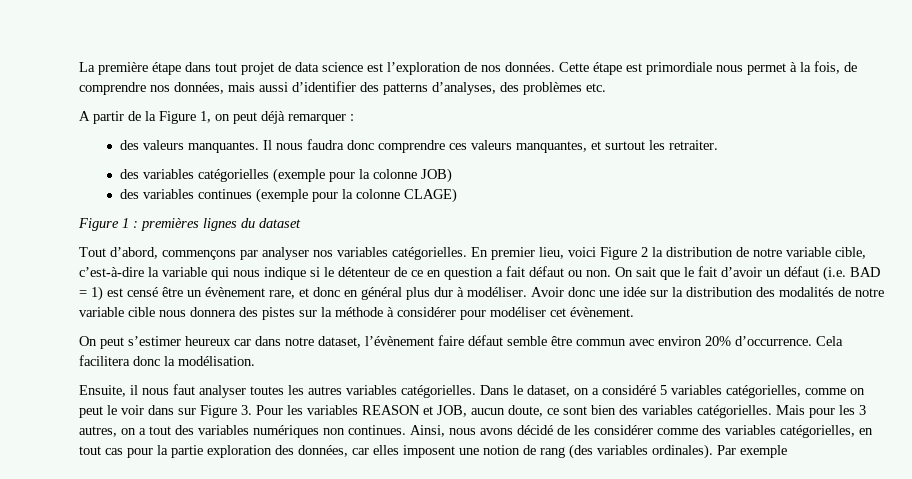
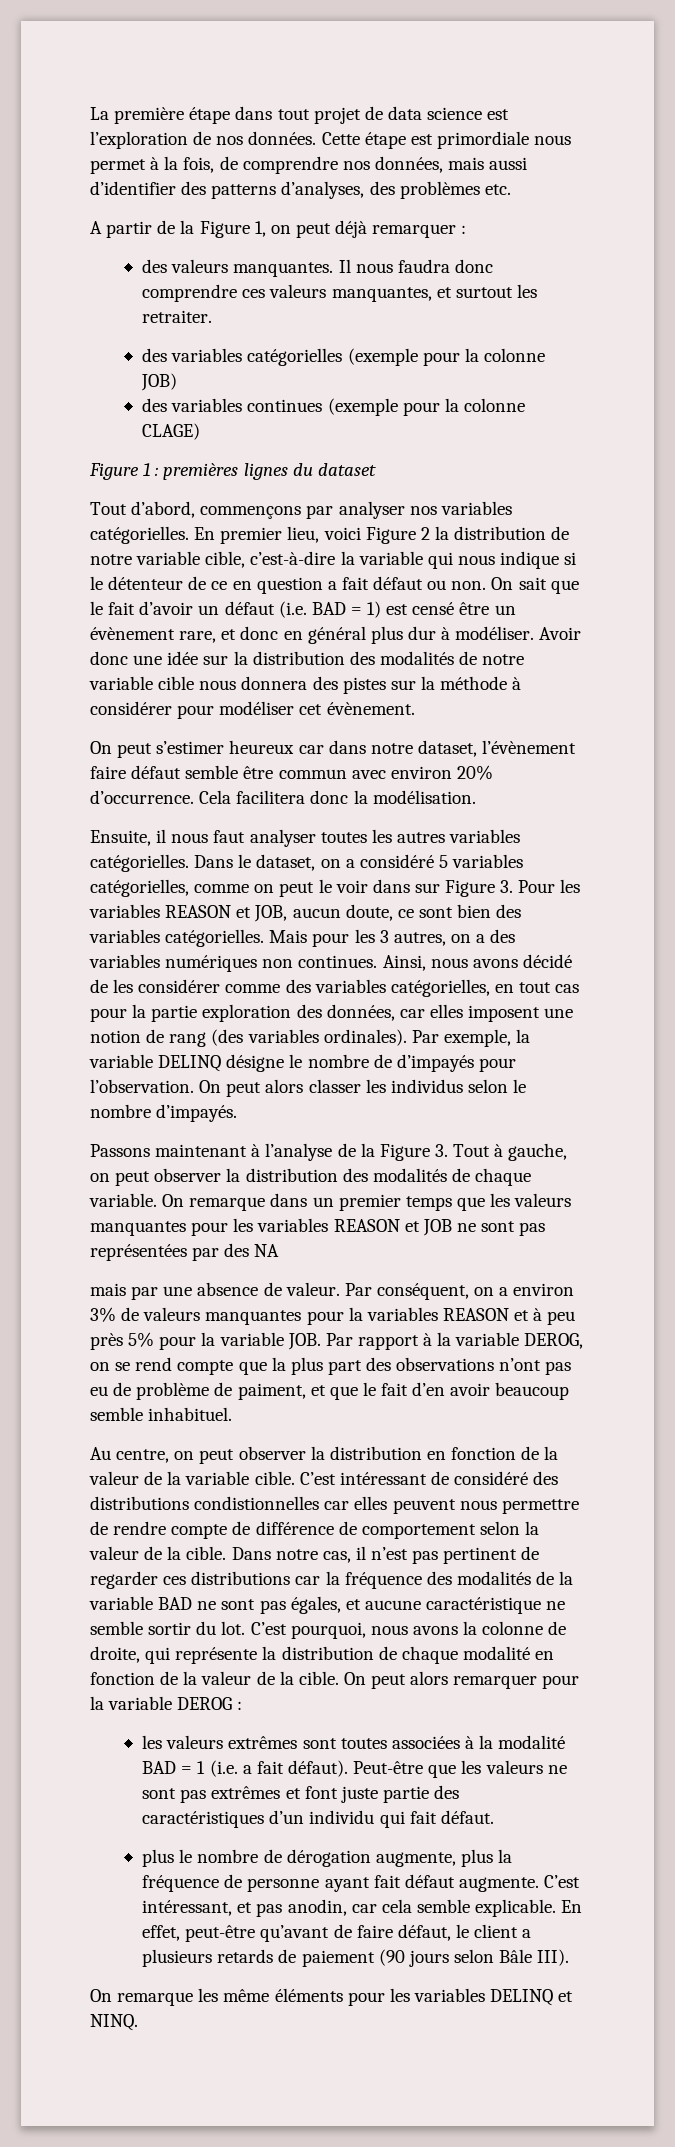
- Mais pour les 3 autres, on a tout des variables numériques non continues.
+ Mais pour les 3 autres, on a des variables numériques non continues.
- Par exemple
+ Par exemple, la variable DELINQ désigne le nombre de d’impayés pour l’observation. On peut alors classer les individus selon le nombre d’impayés.
+ Passons maintenant à l’analyse de la Figure 3. Tout à gauche, on peut observer la distribution des modalités de chaque variable. On remarque dans un premier temps que les valeurs manquantes pour les variables REASON et JOB ne sont pas représentées par des NA
+ mais par une absence de valeur. Par conséquent, on a environ 3% de valeurs manquantes pour la variables REASON et à peu près 5% pour la variable JOB. Par rapport à la variable DEROG, on se rend compte que la plus part des observations n’ont pas eu de problème de paiment, et que le fait d’en avoir beaucoup semble inhabituel.
+ Au centre, on peut observer la distribution en fonction de la valeur de la variable cible. C’est intéressant de considéré des distributions condistionnelles car elles peuvent nous permettre de rendre compte de différence de comportement selon la valeur de la cible. Dans notre cas, il n’est pas pertinent de regarder ces distributions car la fréquence des modalités de la variable BAD ne sont pas égales, et aucune caractéristique ne semble sortir du lot. C’est pourquoi, nous avons la colonne de droite, qui représente la distribution de chaque modalité en fonction de la valeur de la cible. On peut alors remarquer pour la variable DEROG :
+ les valeurs extrêmes sont toutes associées à la modalité BAD = 1 (i.e. a fait défaut). Peut-être que les valeurs ne sont pas extrêmes et font juste partie des caractéristiques d’un individu qui fait défaut.
+ plus le nombre de dérogation augmente, plus la fréquence de personne ayant fait défaut augmente. C’est intéressant, et pas anodin, car cela semble explicable. En effet, peut-être qu’avant de faire défaut, le client a plusieurs retards de paiement (90 jours selon Bâle III).
+ On remarque les même éléments pour les variables DELINQ et NINQ.

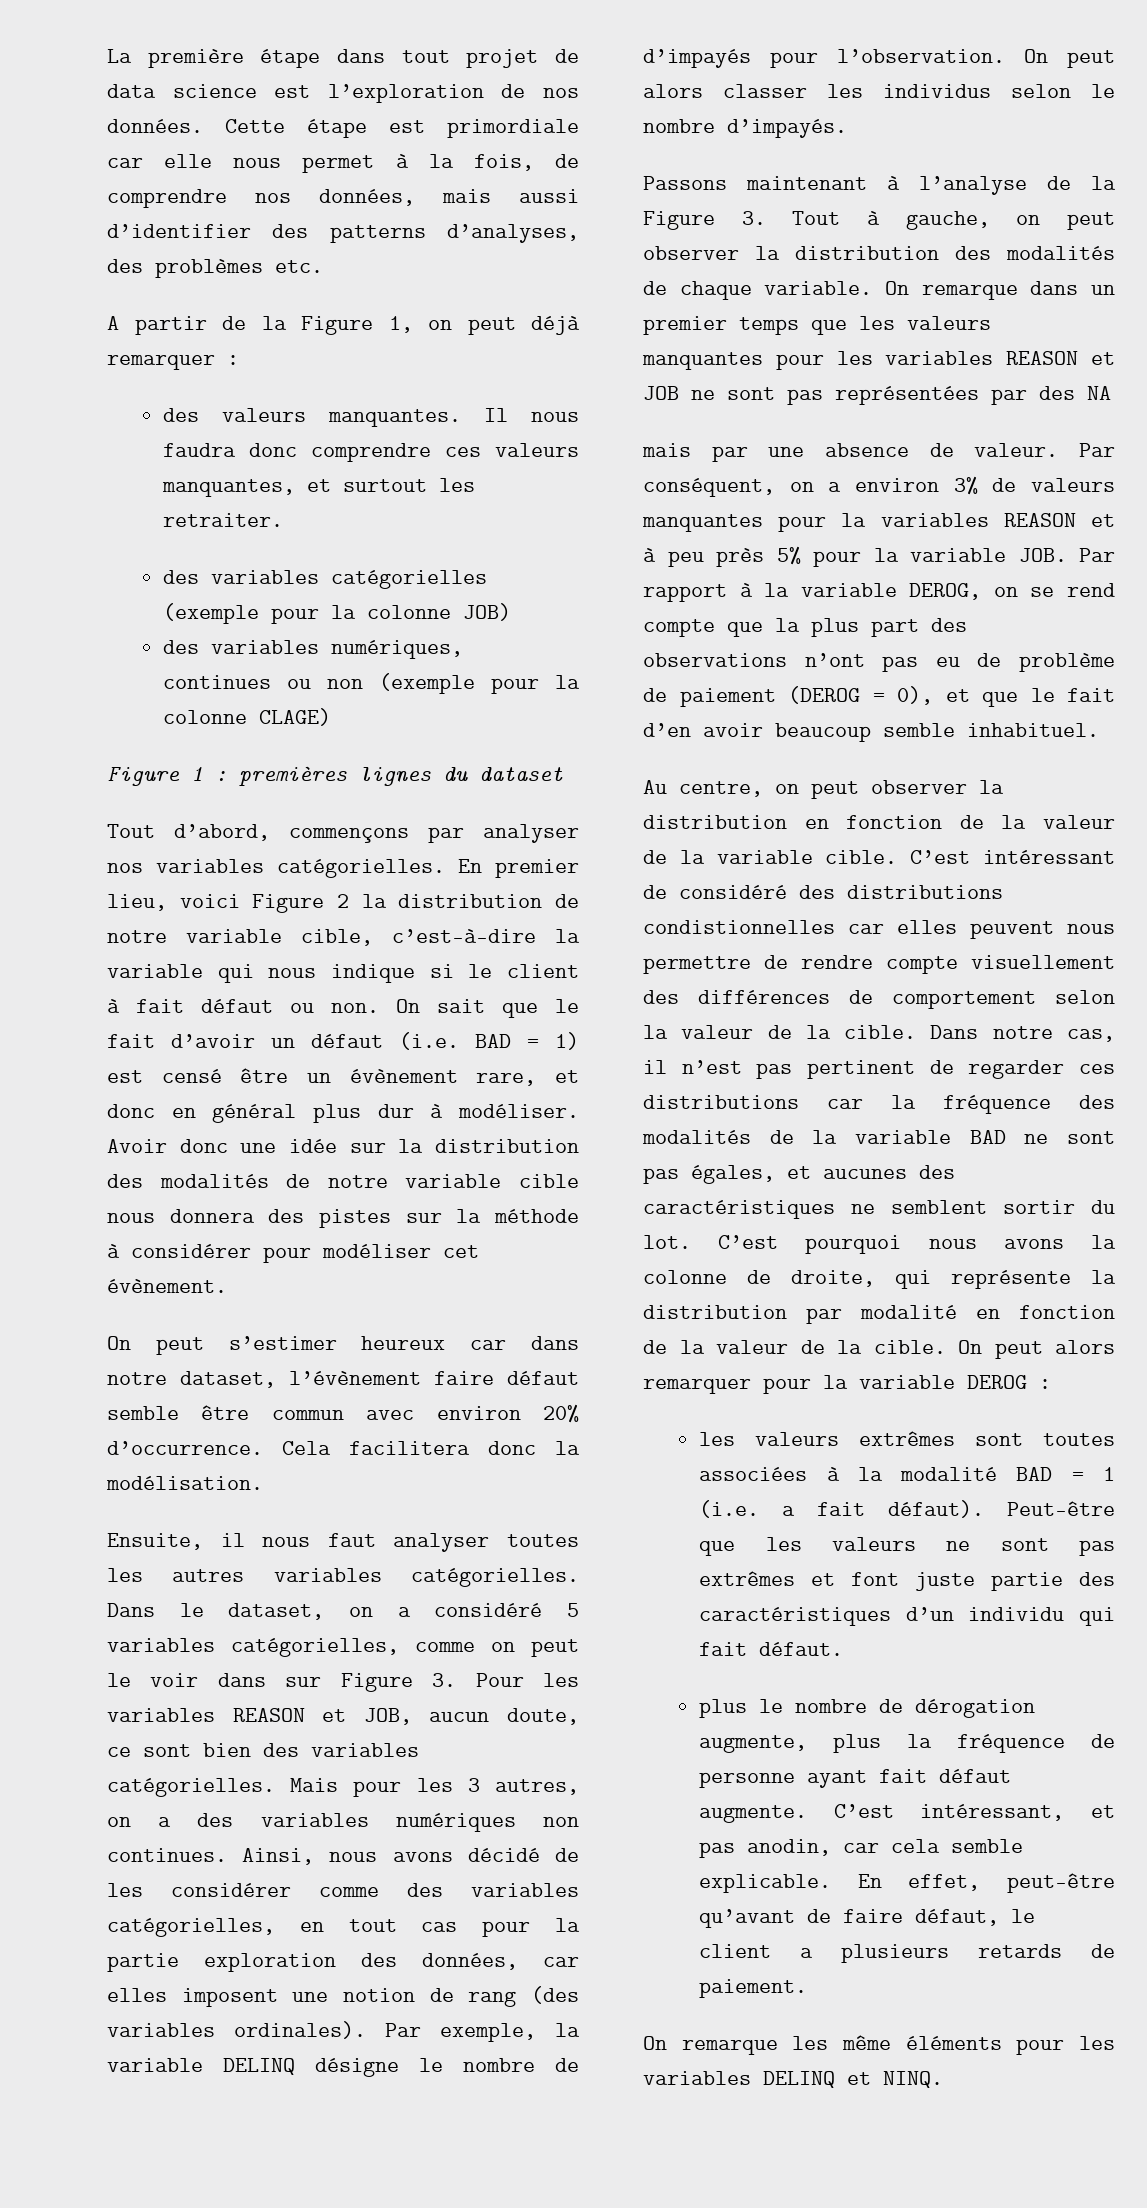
- Cette étape est primordiale nous permet à la fois, de comprendre nos données, mais aussi d’identifier des patterns d’analyses, des problèmes etc.
+ Cette étape est primordiale car elle nous permet à la fois, de comprendre nos données, mais aussi d’identifier des patterns d’analyses, des problèmes etc.
- des variables continues (exemple pour la colonne CLAGE)
+ des variables numériques, continues ou non (exemple pour la colonne CLAGE)
- En premier lieu, voici Figure 2 la distribution de notre variable cible, c’est-à-dire la variable qui nous indique si le détenteur de ce en question a fait défaut ou non.
+ En premier lieu, voici Figure 2 la distribution de notre variable cible, c’est-à-dire la variable qui nous indique si le client à fait défaut ou non.
- Par conséquent, on a environ 3% de valeurs manquantes pour la variables REASON et à peu près 5% pour la variable JOB. Par rapport à la variable DEROG, on se rend compte que la plus part des observations n’ont pas eu de problème de paiment, et que le fait d’en avoir beaucoup semble inhabituel.
+ Par conséquent, on a environ 3% de valeurs manquantes pour la variables REASON et à peu près 5% pour la variable JOB. Par rapport à la variable DEROG, on se rend compte que la plus part des observations n’ont pas eu de problème de paiement (DEROG = 0), et que le fait d’en avoir beaucoup semble inhabituel.
- C’est intéressant de considéré des distributions condistionnelles car elles peuvent nous permettre de rendre compte de différence de comportement selon la valeur de la cible.
+ C’est intéressant de considéré des distributions condistionnelles car elles peuvent nous permettre de rendre compte visuellement des différences de comportement selon la valeur de la cible.
- Dans notre cas, il n’est pas pertinent de regarder ces distributions car la fréquence des modalités de la variable BAD ne sont pas égales, et aucune caractéristique ne semble sortir du lot.
+ Dans notre cas, il n’est pas pertinent de regarder ces distributions car la fréquence des modalités de la variable BAD ne sont pas égales, et aucunes des caractéristiques ne semblent sortir du lot.
- C’est pourquoi, nous avons la colonne de droite, qui représente la distribution de chaque modalité en fonction de la valeur de la cible.
+ C’est pourquoi nous avons la colonne de droite, qui représente la distribution par modalité en fonction de la valeur de la cible.
- En effet, peut-être qu’avant de faire défaut, le client a plusieurs retards de paiement (90 jours selon Bâle III).
+ En effet, peut-être qu’avant de faire défaut, le client a plusieurs retards de paiement.

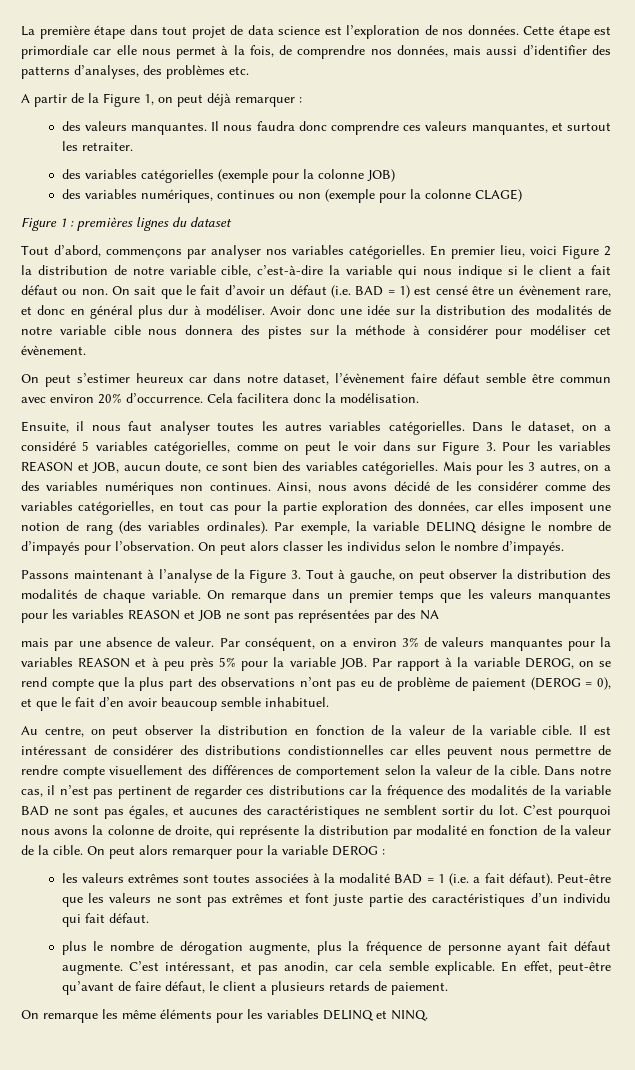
- En premier lieu, voici Figure 2 la distribution de notre variable cible, c’est-à-dire la variable qui nous indique si le client à fait défaut ou non.
+ En premier lieu, voici Figure 2 la distribution de notre variable cible, c’est-à-dire la variable qui nous indique si le client a fait défaut ou non.
- C’est intéressant de considéré des distributions condistionnelles car elles peuvent nous permettre de rendre compte visuellement des différences de comportement selon la valeur de la cible.
+ Il est intéressant de considérer des distributions condistionnelles car elles peuvent nous permettre de rendre compte visuellement des différences de comportement selon la valeur de la cible.

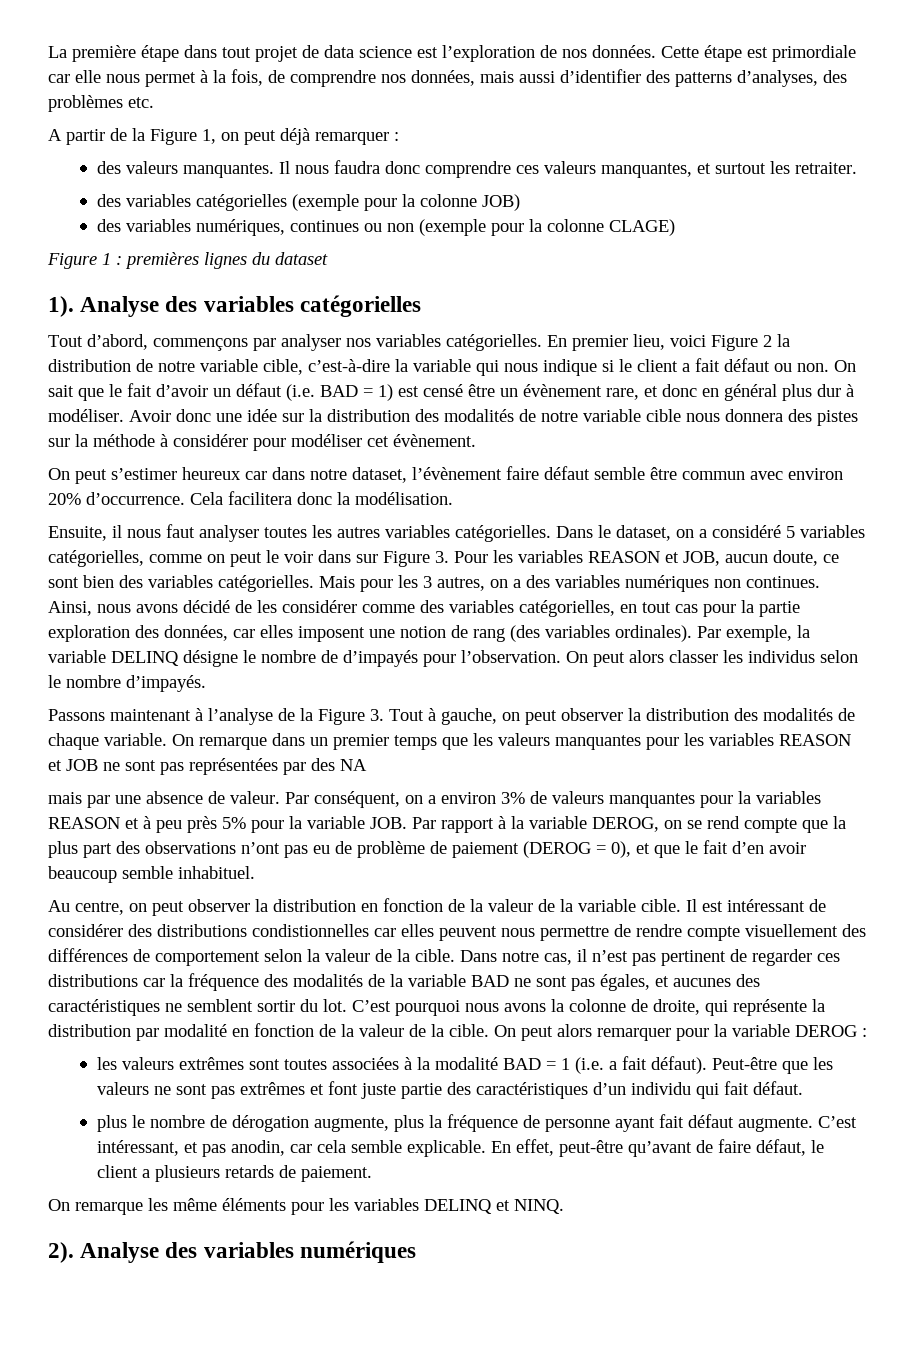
+ 1). Analyse des variables catégorielles
+ 2). Analyse des variables numériques

